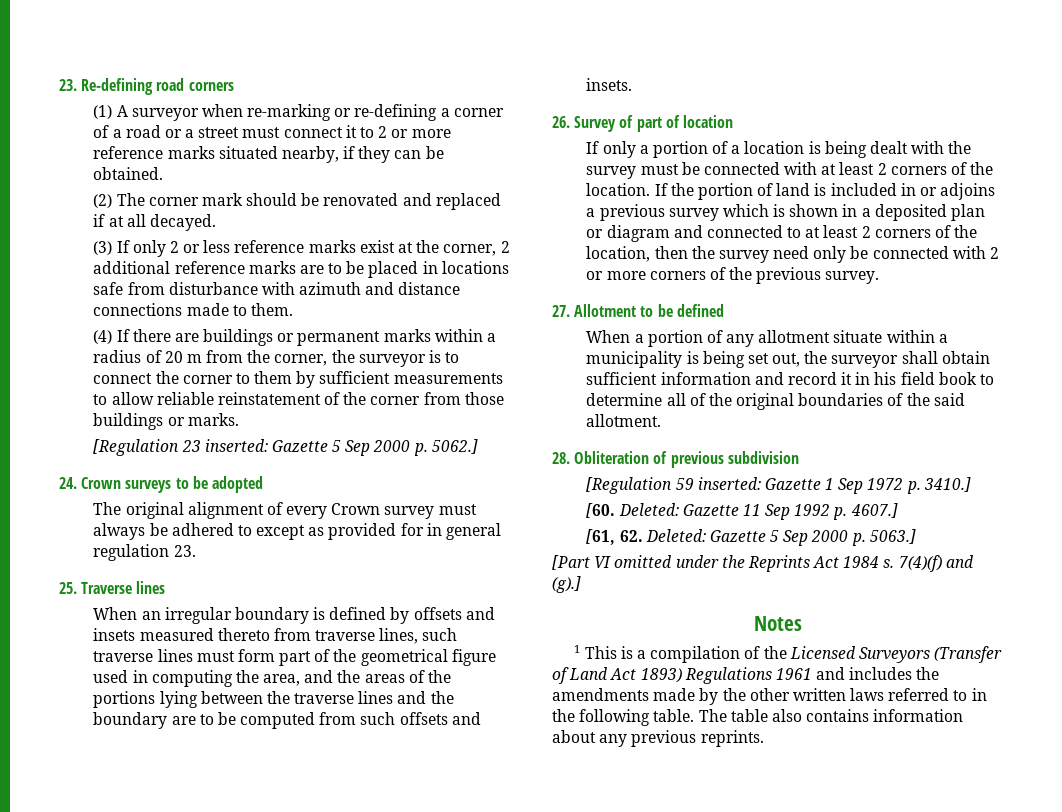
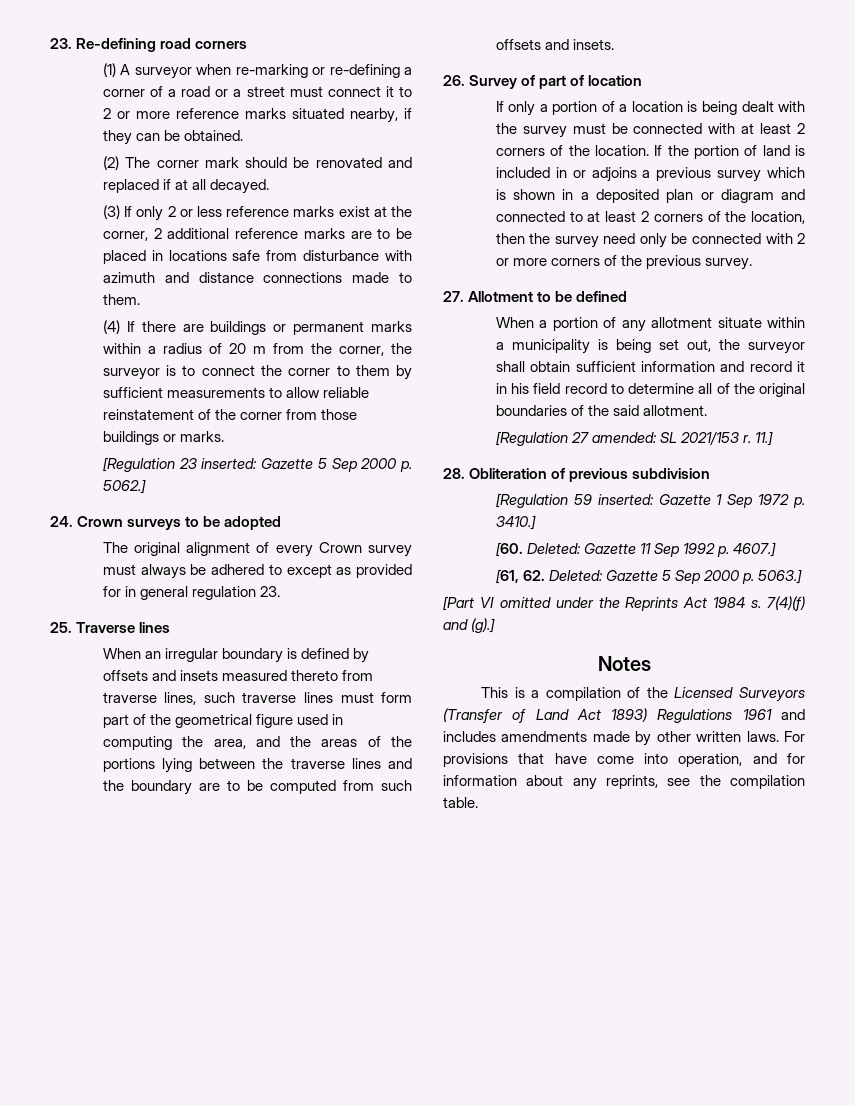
- When a portion of any allotment situate within a municipality is being set out, the surveyor shall obtain sufficient information and record it in his field book to determine all of the original boundaries of the said allotment.
+ When a portion of any allotment situate within a municipality is being set out, the surveyor shall obtain sufficient information and record it in his field record to determine all of the original boundaries of the said allotment.
+ [Regulation 27 amended: SL 2021/153 r. 11.]
- 1 This is a compilation of the Licensed Surveyors (Transfer of Land Act 1893) Regulations 1961 and includes the amendments made by the other written laws referred to in the following table. The table also contains information about any previous reprints.
+ This is a compilation of the Licensed Surveyors (Transfer of Land Act 1893) Regulations 1961 and includes amendments made by other written laws. For provisions that have come into operation, and for information about any reprints, see the compilation table.

